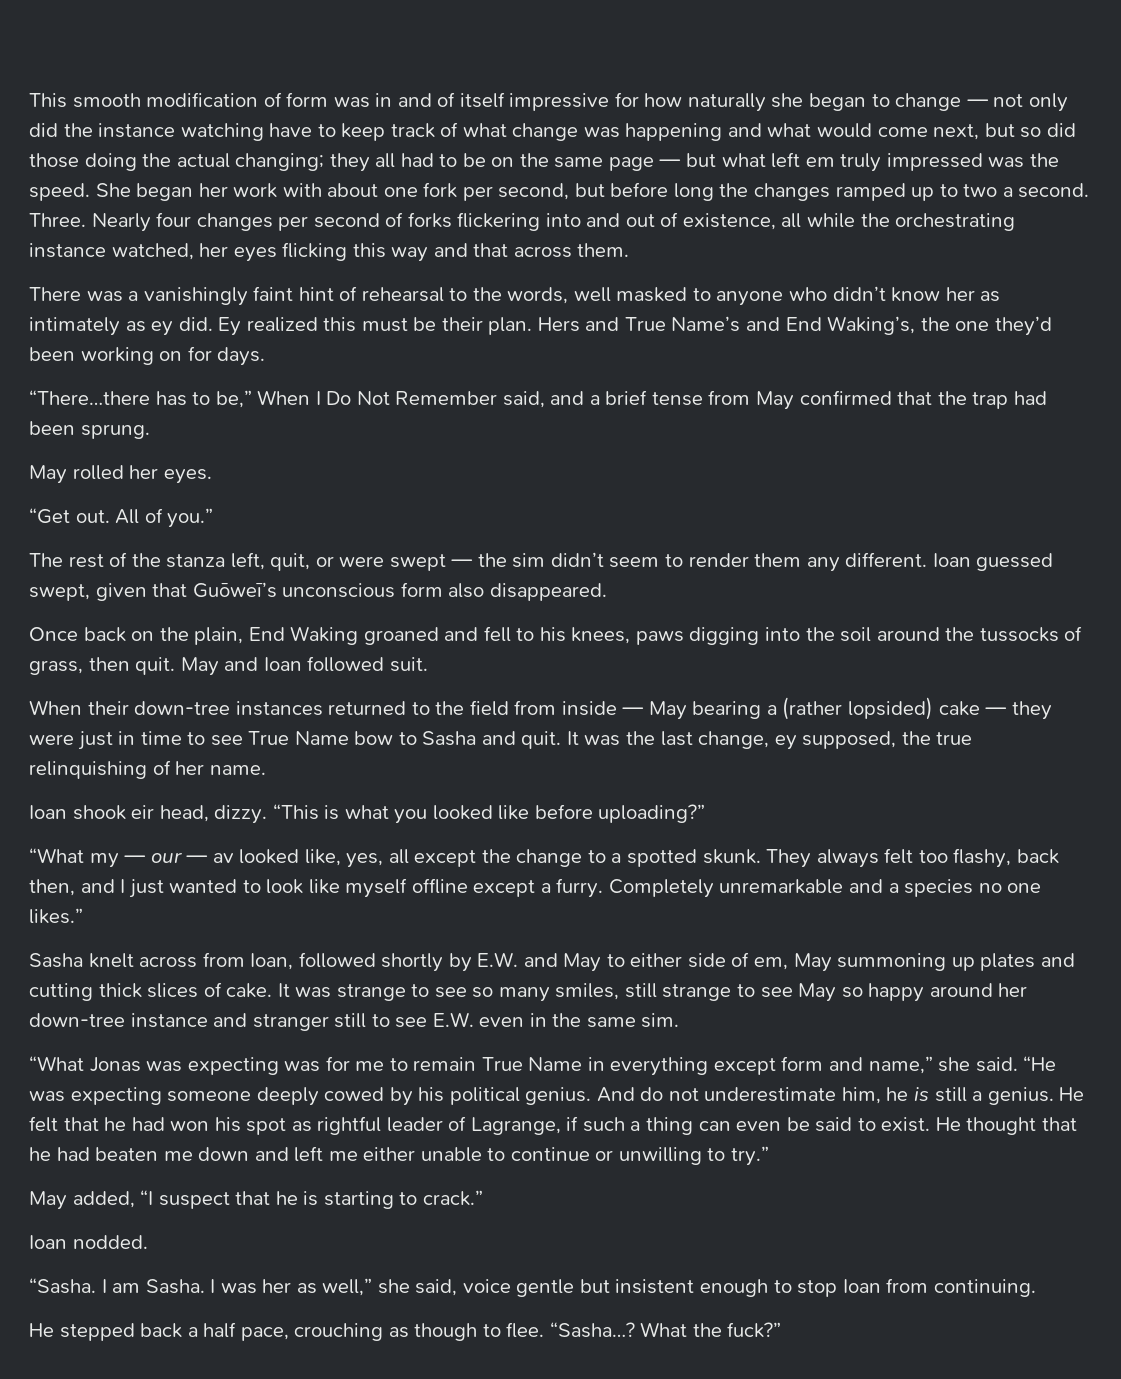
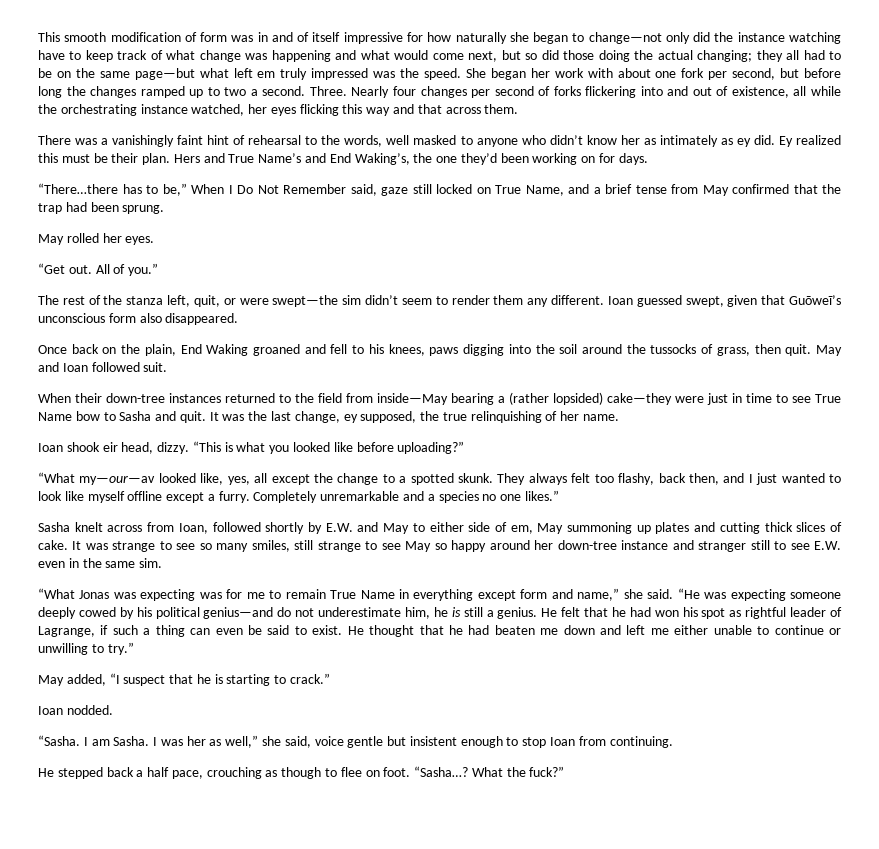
- This smooth modification of form was in and of itself impressive for how naturally she began to change — not only did the instance watching have to keep track of what change was happening and what would come next, but so did those doing the actual changing; they all had to be on the same page — but what left em truly impressed was the speed.
+ This smooth modification of form was in and of itself impressive for how naturally she began to change—not only did the instance watching have to keep track of what change was happening and what would come next, but so did those doing the actual changing; they all had to be on the same page—but what left em truly impressed was the speed.
- “There…there has to be,” When I Do Not Remember said, and a brief tense from May confirmed that the trap had been sprung.
+ “There…there has to be,” When I Do Not Remember said, gaze still locked on True Name, and a brief tense from May confirmed that the trap had been sprung.
- The rest of the stanza left, quit, or were swept — the sim didn’t seem to render them any different.
+ The rest of the stanza left, quit, or were swept—the sim didn’t seem to render them any different.
- When their down-tree instances returned to the field from inside — May bearing a (rather lopsided) cake — they were just in time to see True Name bow to Sasha and quit.
+ When their down-tree instances returned to the field from inside—May bearing a (rather lopsided) cake—they were just in time to see True Name bow to Sasha and quit.
- “What my — our — av looked like, yes, all except the change to a spotted skunk.
+ “What my—our—av looked like, yes, all except the change to a spotted skunk.
- “He was expecting someone deeply cowed by his political genius. And do not underestimate him, he is still a genius.
+ “He was expecting someone deeply cowed by his political genius—and do not underestimate him, he is still a genius.
- He stepped back a half pace, crouching as though to flee.
+ He stepped back a half pace, crouching as though to flee on foot.

